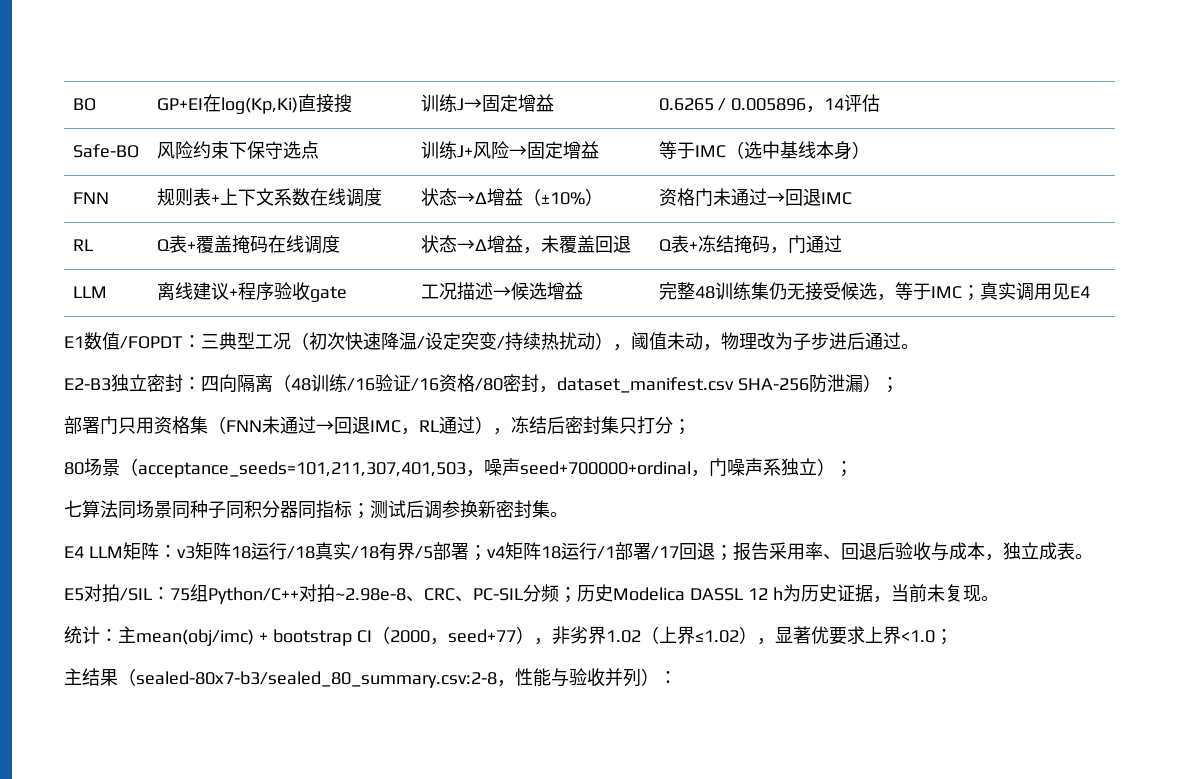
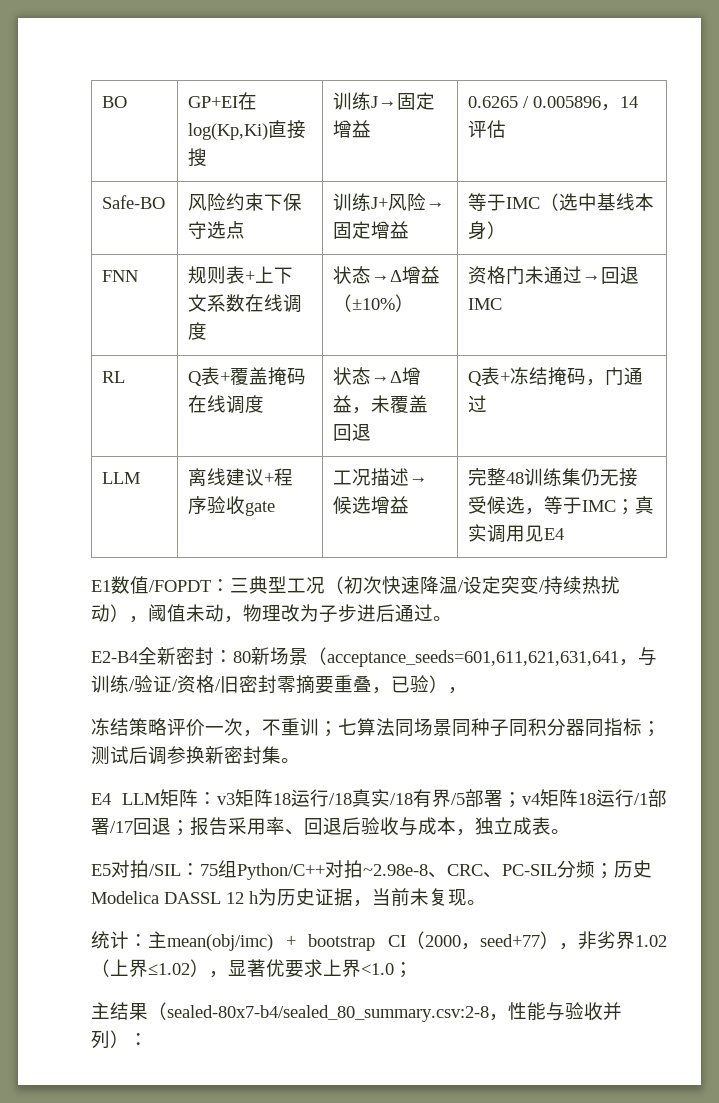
- E2-B3独立密封：四向隔离（48训练/16验证/16资格/80密封，dataset_manifest.csv SHA-256防泄漏）；
- 部署门只用资格集（FNN未通过→回退IMC，RL通过），冻结后密封集只打分；
- 80场景（acceptance_seeds=101,211,307,401,503，噪声seed+700000+ordinal，门噪声系独立）；
- 七算法同场景同种子同积分器同指标；测试后调参换新密封集。
+ E2-B4全新密封：80新场景（acceptance_seeds=601,611,621,631,641，与训练/验证/资格/旧密封零摘要重叠，已验），
+ 冻结策略评价一次，不重训；七算法同场景同种子同积分器同指标；测试后调参换新密封集。
- 主结果（sealed-80x7-b3/sealed_80_summary.csv:2-8，性能与验收并列）：
+ 主结果（sealed-80x7-b4/sealed_80_summary.csv:2-8，性能与验收并列）：

